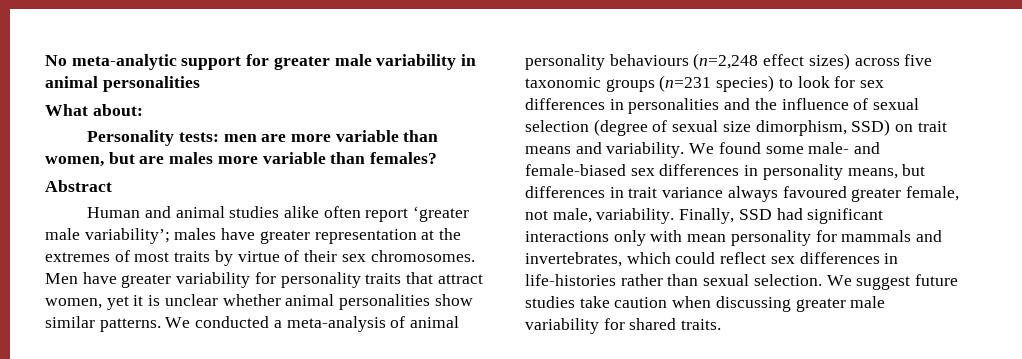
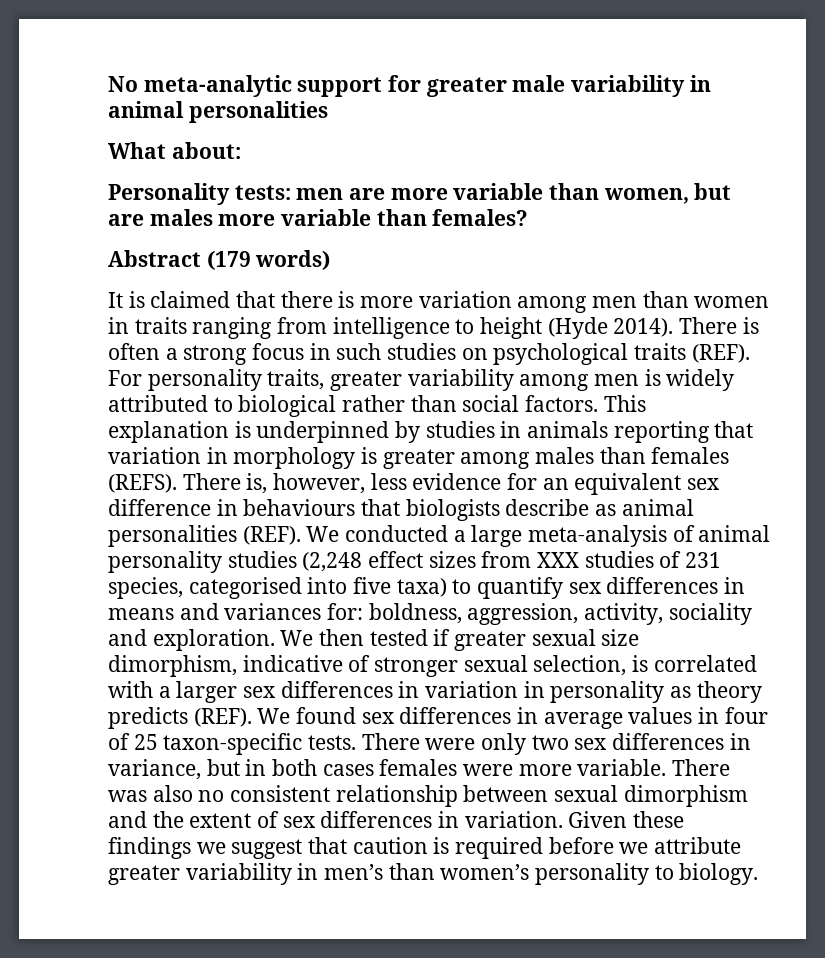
- Abstract
- Human and animal studies alike often report ‘greater male variability’; males have greater representation at the extremes of most traits by virtue of their sex chromosomes. Men have greater variability for personality traits that attract women, yet it is unclear whether animal personalities show similar patterns.
+ Abstract (179 words)
+ It is claimed that there is more variation among men than women in traits ranging from intelligence to height (Hyde 2014). There is often a strong focus in such studies on psychological traits (REF). For personality traits, greater variability among men is widely attributed to biological rather than social factors. This explanation is underpinned by studies in animals reporting that variation in morphology is greater among males than females (REFS). There is, however, less evidence for an equivalent sex difference in behaviours that biologists describe as animal personalities (REF).
- We conducted a meta-analysis of animal personality behaviours (n=2,248 effect sizes) across five taxonomic groups (n=231 species) to look for sex differences in personalities and the influence of sexual selection (degree of sexual size dimorphism, SSD) on trait means and variability. We found some male- and female-biased sex differences in personality means, but differences in trait variance always favoured greater female, not male, variability. Finally, SSD had significant interactions only with mean personality for mammals and invertebrates, which could reflect sex differences in life-histories rather than sexual selection. We suggest future studies take caution when discussing greater male variability for shared traits.
+ We conducted a large meta-analysis of animal personality studies (2,248 effect sizes from XXX studies of 231 species, categorised into five taxa) to quantify sex differences in means and variances for: boldness, aggression, activity, sociality and exploration. We then tested if greater sexual size dimorphism, indicative of stronger sexual selection, is correlated with a larger sex differences in variation in personality as theory predicts (REF). We found sex differences in average values in four of 25 taxon-specific tests. There were only two sex differences in variance, but in both cases females were more variable. There was also no consistent relationship between sexual dimorphism and the extent of sex differences in variation. Given these findings we suggest that caution is required before we attribute greater variability in men’s than women’s personality to biology.

